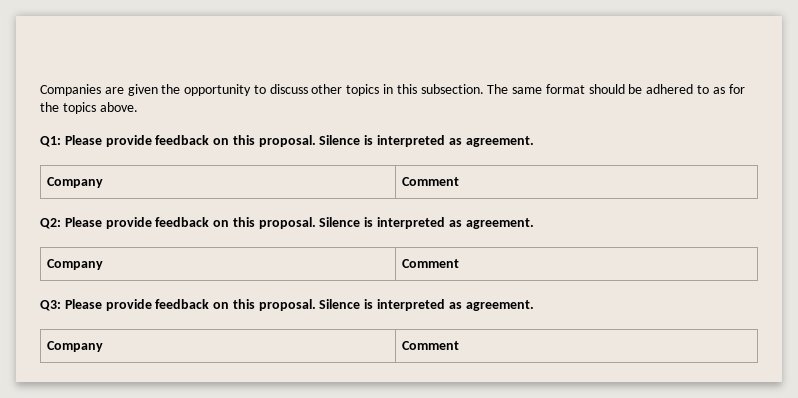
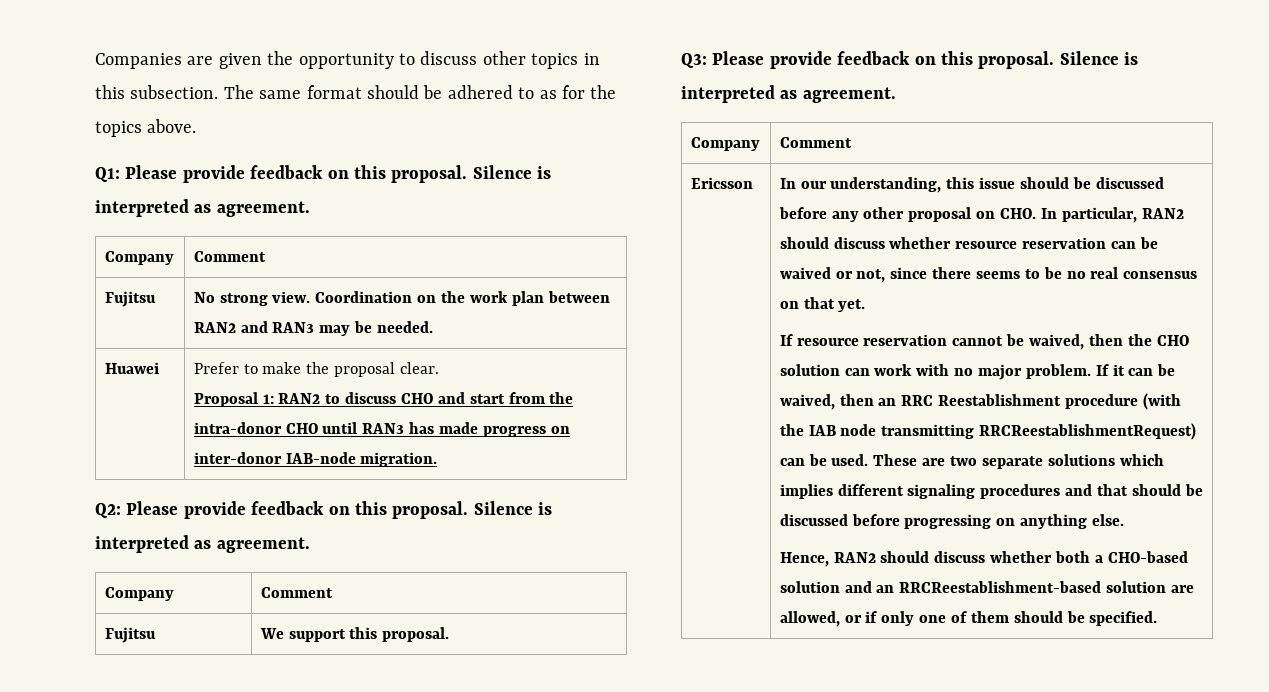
+ Fujitsu | No strong view. Coordination on the work plan between RAN2 and RAN3 may be needed.
+ Huawei | Prefer to make the proposal clear.
+ Proposal 1: RAN2 to discuss CHO and start from the intra-donor CHO until RAN3 has made progress on inter-donor IAB-node migration.
+ Fujitsu | We support this proposal.
+ Ericsson | In our understanding, this issue should be discussed before any other proposal on CHO. In particular, RAN2 should discuss whether resource reservation can be waived or not, since there seems to be no real consensus on that yet.
+ If resource reservation cannot be waived, then the CHO solution can work with no major problem. If it can be waived, then an RRC Reestablishment procedure (with the IAB node transmitting RRCReestablishmentRequest) can be used. These are two separate solutions which implies different signaling procedures and that should be discussed before progressing on anything else.
+ Hence, RAN2 should discuss whether both a CHO-based solution and an RRCReestablishment-based solution are allowed, or if only one of them should be specified.

